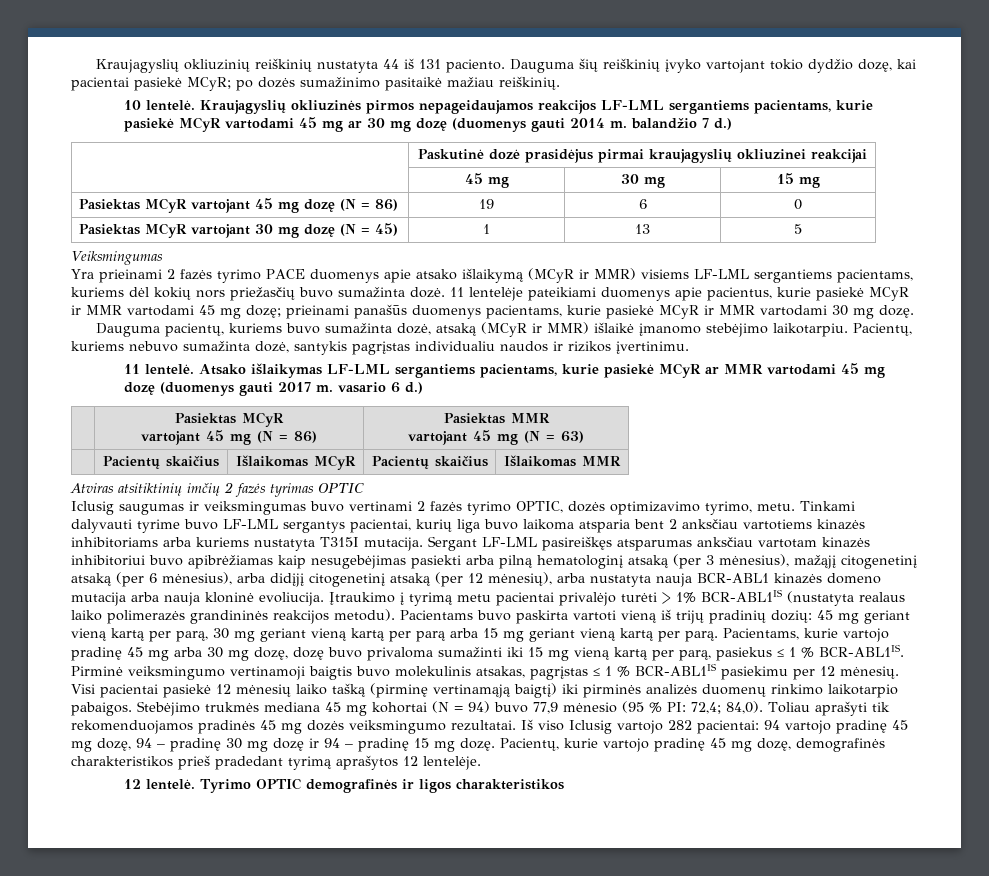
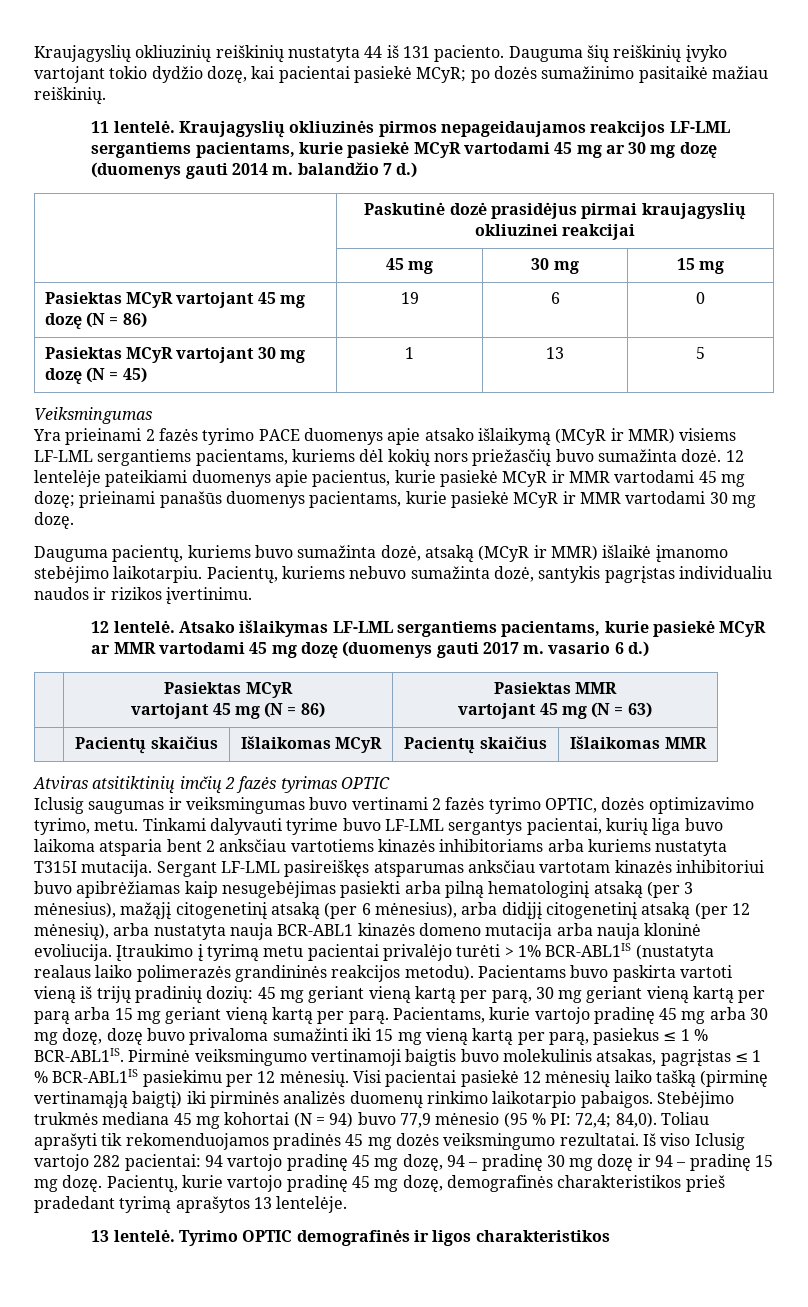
- 10 lentelė.
+ 11 lentelė.
- 11 lentelėje pateikiami duomenys apie pacientus, kurie pasiekė MCyR ir MMR vartodami 45 mg dozę; prieinami panašūs duomenys pacientams, kurie pasiekė MCyR ir MMR vartodami 30 mg dozę.
+ 12 lentelėje pateikiami duomenys apie pacientus, kurie pasiekė MCyR ir MMR vartodami 45 mg dozę; prieinami panašūs duomenys pacientams, kurie pasiekė MCyR ir MMR vartodami 30 mg dozę.
- 11 lentelė.
+ 12 lentelė.
- Pacientų, kurie vartojo pradinę 45 mg dozę, demografinės charakteristikos prieš pradedant tyrimą aprašytos 12 lentelėje.
+ Pacientų, kurie vartojo pradinę 45 mg dozę, demografinės charakteristikos prieš pradedant tyrimą aprašytos 13 lentelėje.
- 12 lentelė.
+ 13 lentelė.

